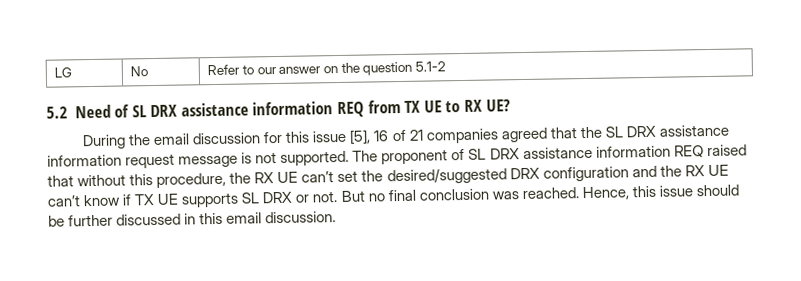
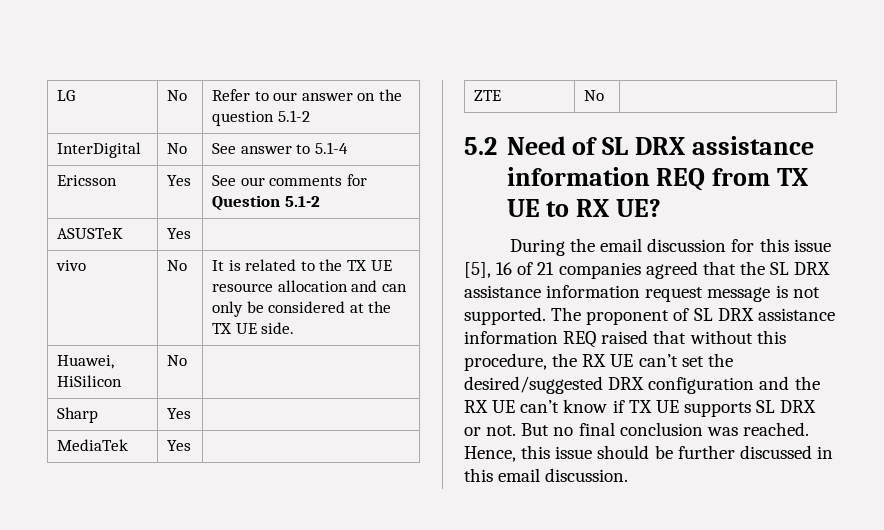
+ InterDigital | No | See answer to 5.1-4
+ Ericsson | Yes | See our comments for Question 5.1-2
+ ASUSTeK | Yes |
+ vivo | No | It is related to the TX UE resource allocation and can only be considered at the TX UE side.
+ Huawei, HiSilicon | No |
+ Sharp | Yes |
+ MediaTek | Yes |
+ ZTE | No |

